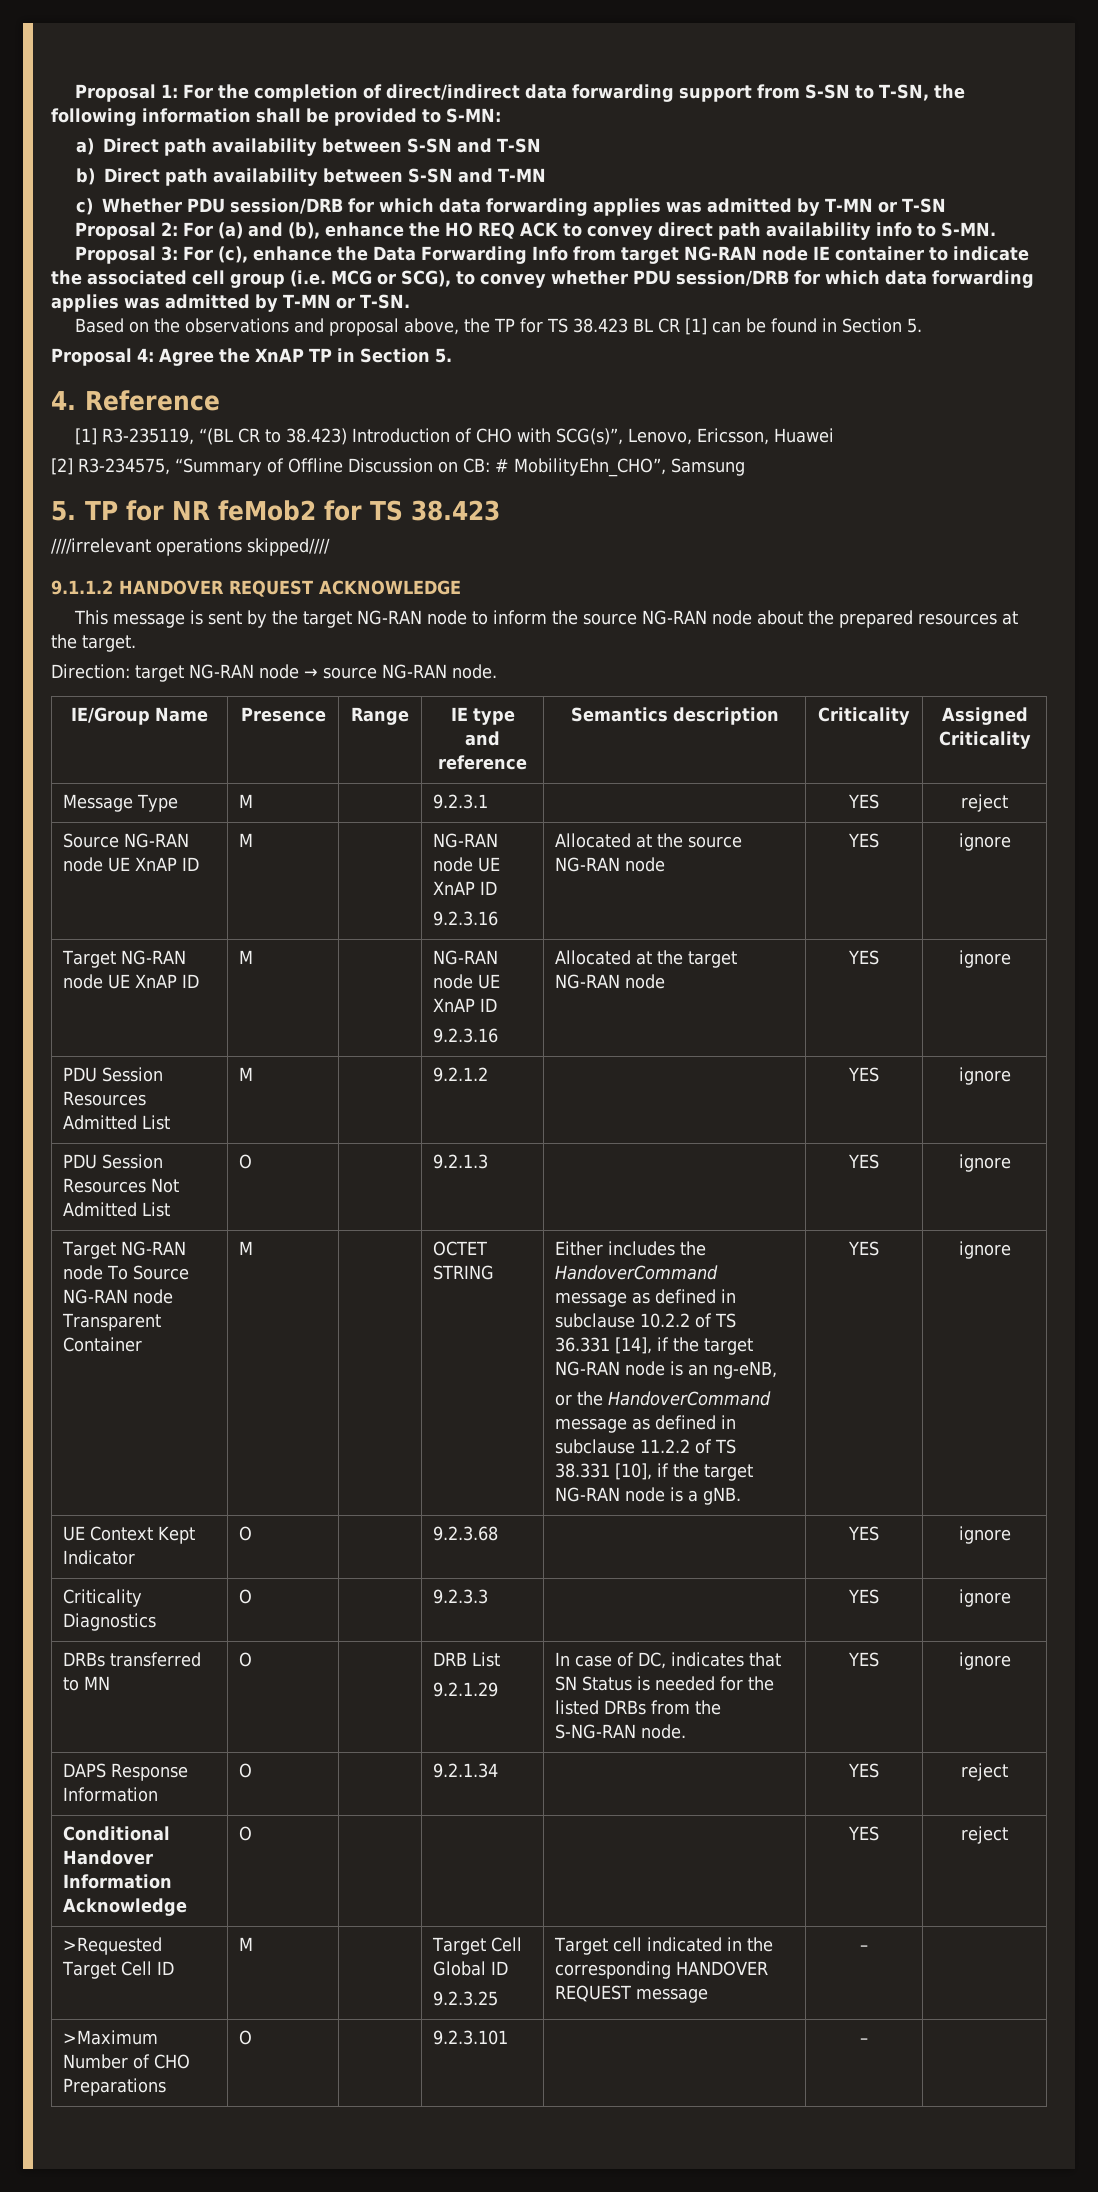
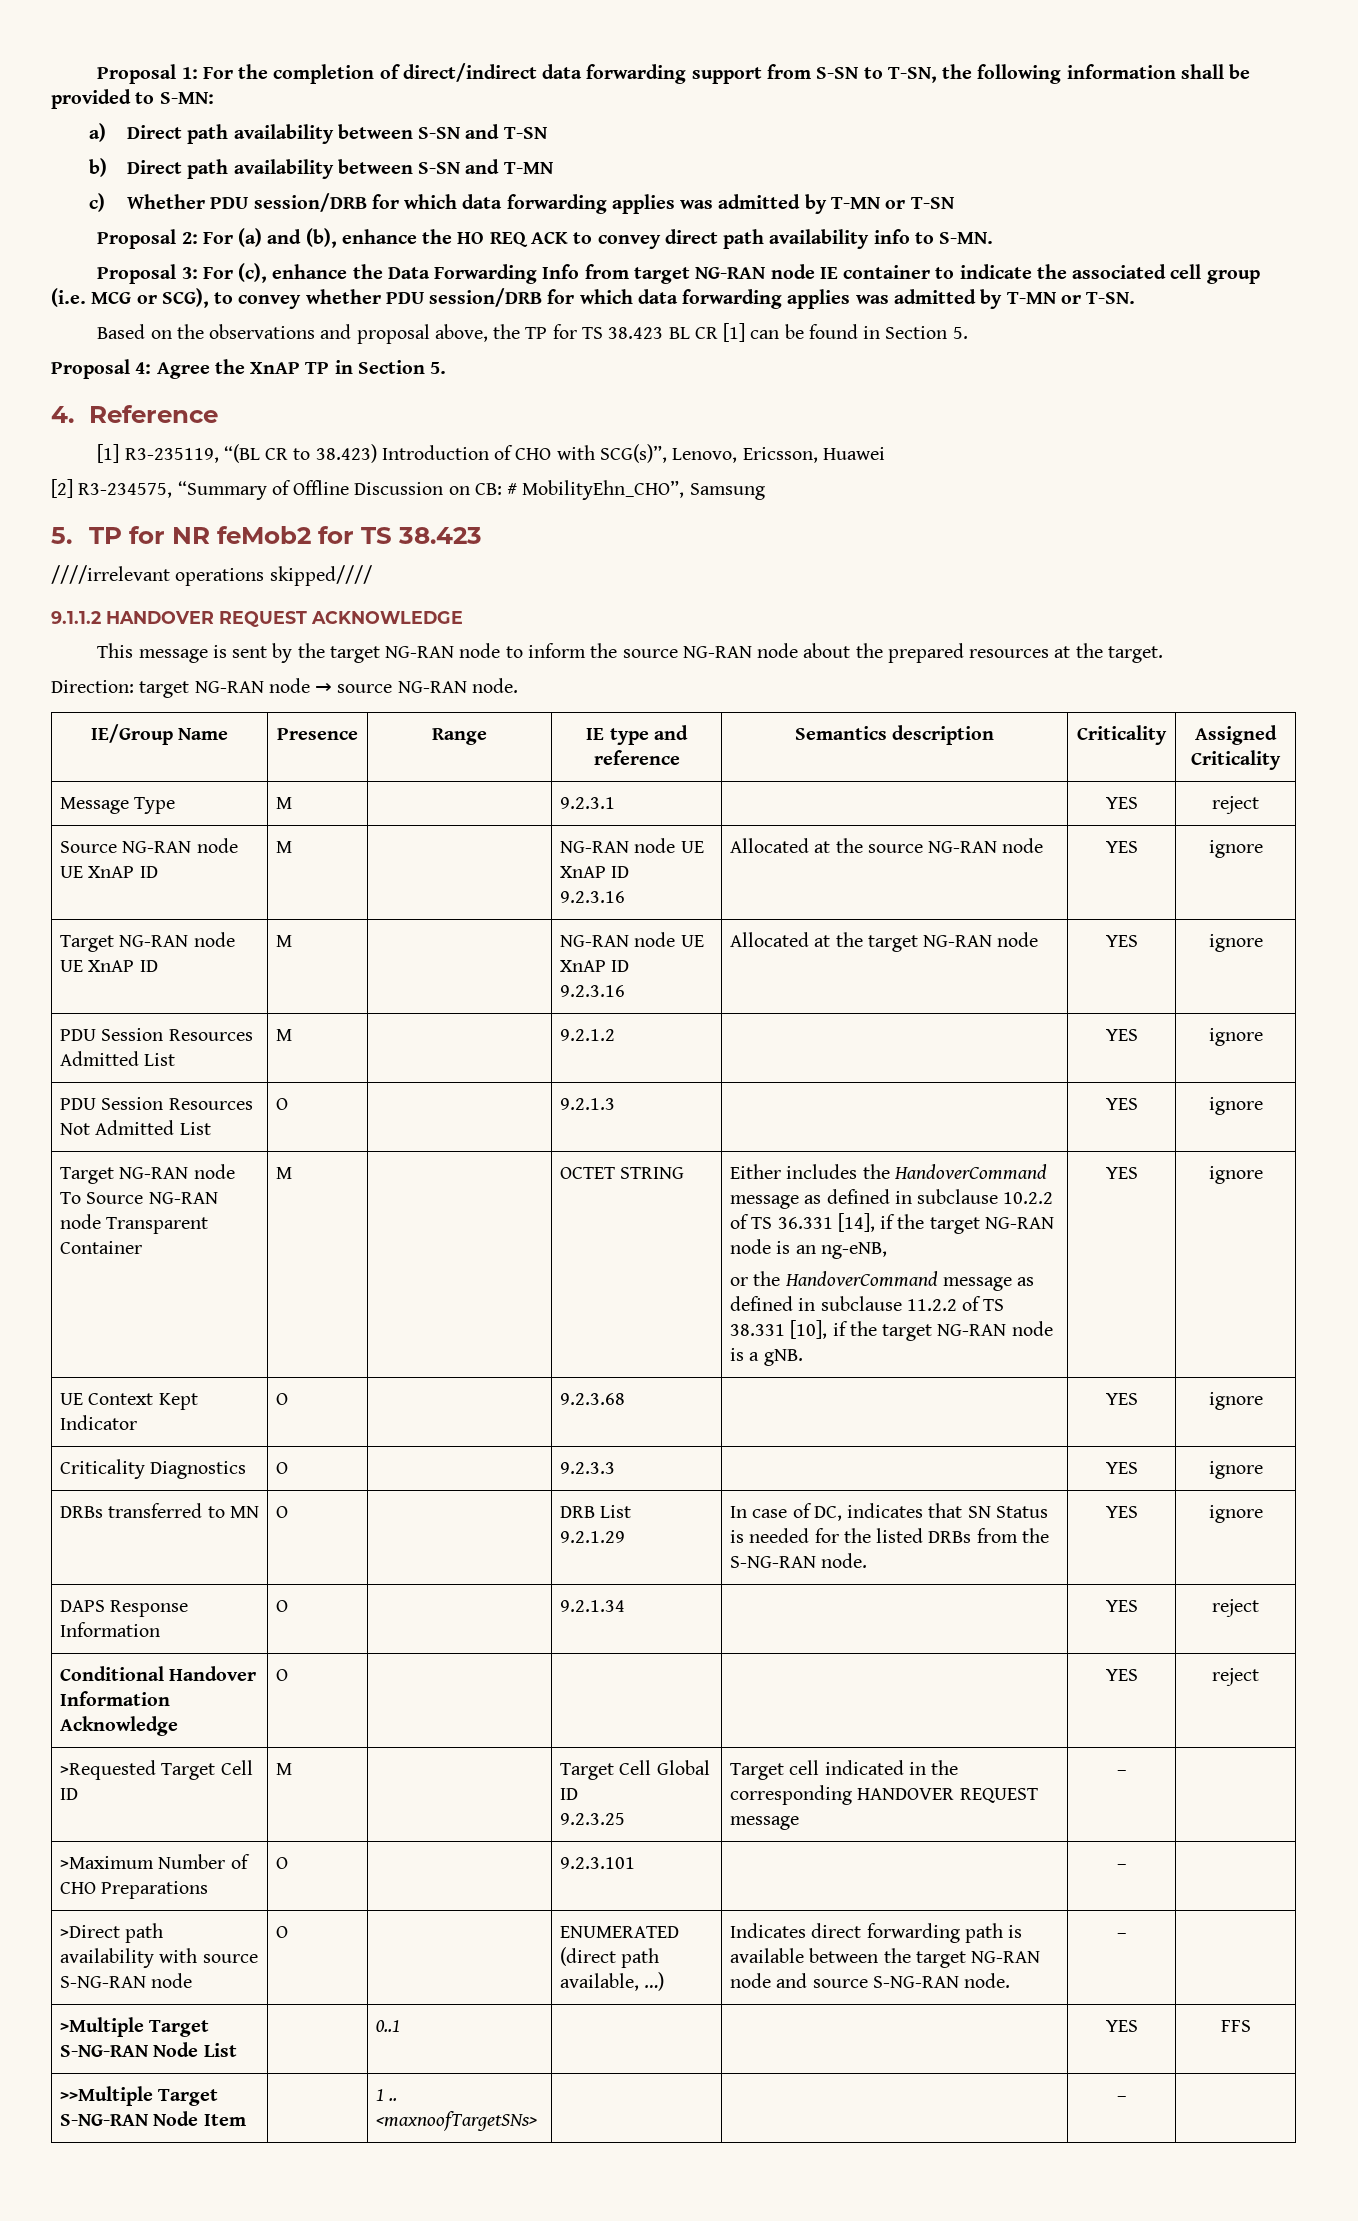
+ >Direct path availability with source S-NG-RAN node | O | | ENUMERATED (direct path available, …) | Indicates direct forwarding path is available between the target NG-RAN node and source S-NG-RAN node. | – |
+ >Multiple Target S-NG-RAN Node List | | 0..1 | | | YES | FFS
+ >>Multiple Target S-NG-RAN Node Item | | 1 .. <maxnoofTargetSNs> | | | – |

